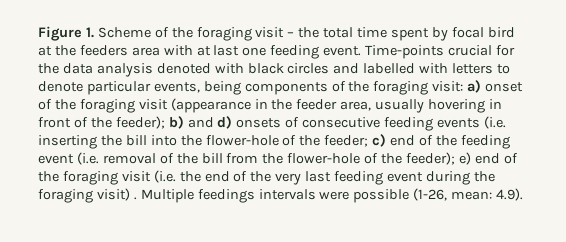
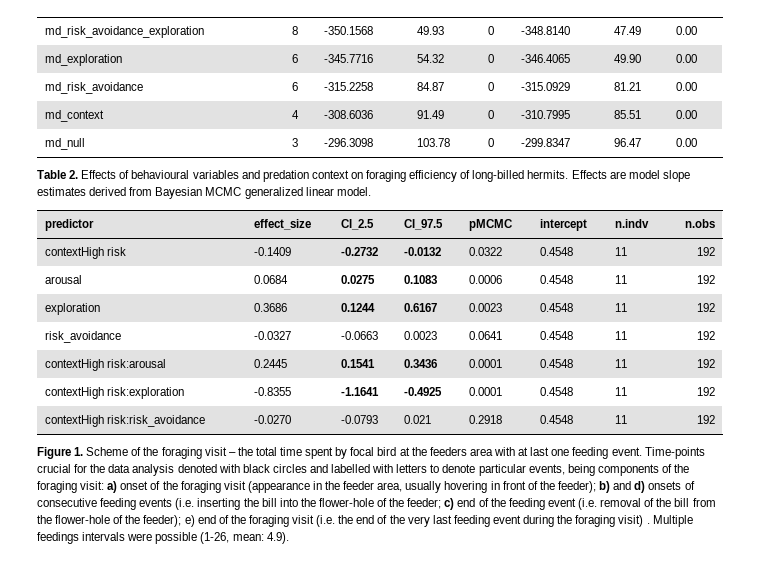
+ md_risk_avoidance_exploration | 8 | -350.1568 | 49.93 | 0 | -348.8140 | 47.49 | 0.00
+ md_exploration | 6 | -345.7716 | 54.32 | 0 | -346.4065 | 49.90 | 0.00
+ md_risk_avoidance | 6 | -315.2258 | 84.87 | 0 | -315.0929 | 81.21 | 0.00
+ md_context | 4 | -308.6036 | 91.49 | 0 | -310.7995 | 85.51 | 0.00
+ md_null | 3 | -296.3098 | 103.78 | 0 | -299.8347 | 96.47 | 0.00
+ Table 2. Effects of behavioural variables and predation context on foraging efficiency of long-billed hermits. Effects are model slope estimates derived from Bayesian MCMC generalized linear model.
+ predictor | effect_size | CI_2.5 | CI_97.5 | pMCMC | intercept | n.indv | n.obs
+ contextHigh risk | -0.1409 | -0.2732 | -0.0132 | 0.0322 | 0.4548 | 11 | 192
+ arousal | 0.0684 | 0.0275 | 0.1083 | 0.0006 | 0.4548 | 11 | 192
+ exploration | 0.3686 | 0.1244 | 0.6167 | 0.0023 | 0.4548 | 11 | 192
+ risk_avoidance | -0.0327 | -0.0663 | 0.0023 | 0.0641 | 0.4548 | 11 | 192
+ contextHigh risk:arousal | 0.2445 | 0.1541 | 0.3436 | 0.0001 | 0.4548 | 11 | 192
+ contextHigh risk:exploration | -0.8355 | -1.1641 | -0.4925 | 0.0001 | 0.4548 | 11 | 192
+ contextHigh risk:risk_avoidance | -0.0270 | -0.0793 | 0.021 | 0.2918 | 0.4548 | 11 | 192

